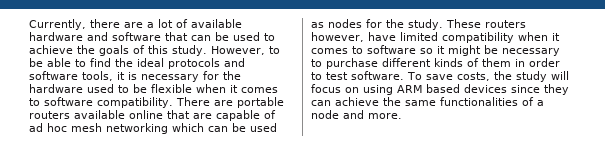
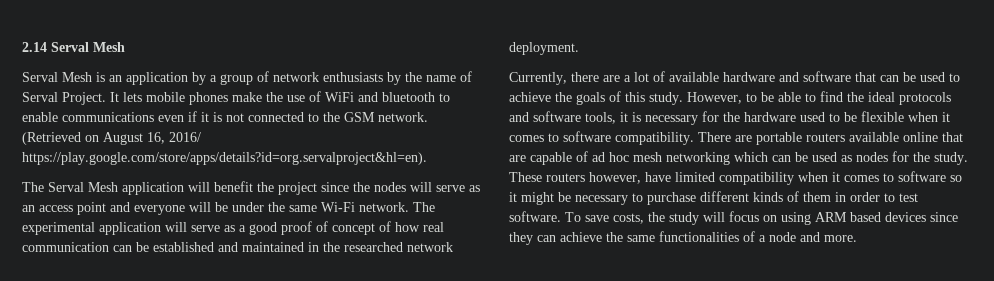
+ 2.14 Serval Mesh
+ Serval Mesh is an application by a group of network enthusiasts by the name of Serval Project. It lets mobile phones make the use of WiFi and bluetooth to enable communications even if it is not connected to the GSM network. (Retrieved on August 16, 2016/ https://play.google.com/store/apps/details?id=org.servalproject&hl=en).
+ The Serval Mesh application will benefit the project since the nodes will serve as an access point and everyone will be under the same Wi-Fi network. The experimental application will serve as a good proof of concept of how real communication can be established and maintained in the researched network deployment.

